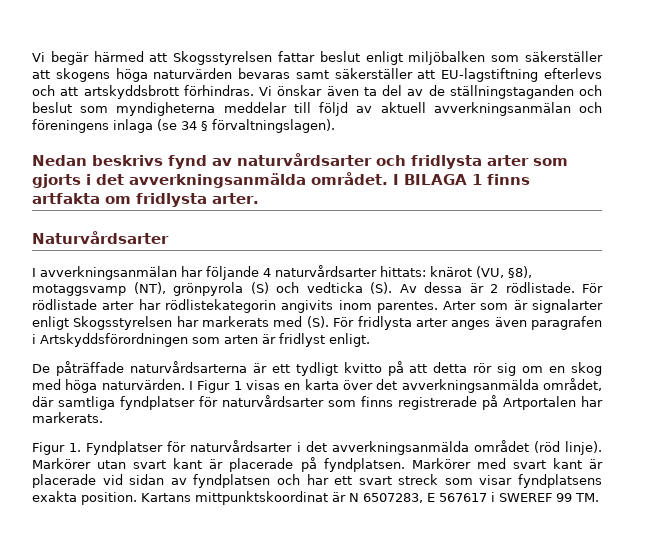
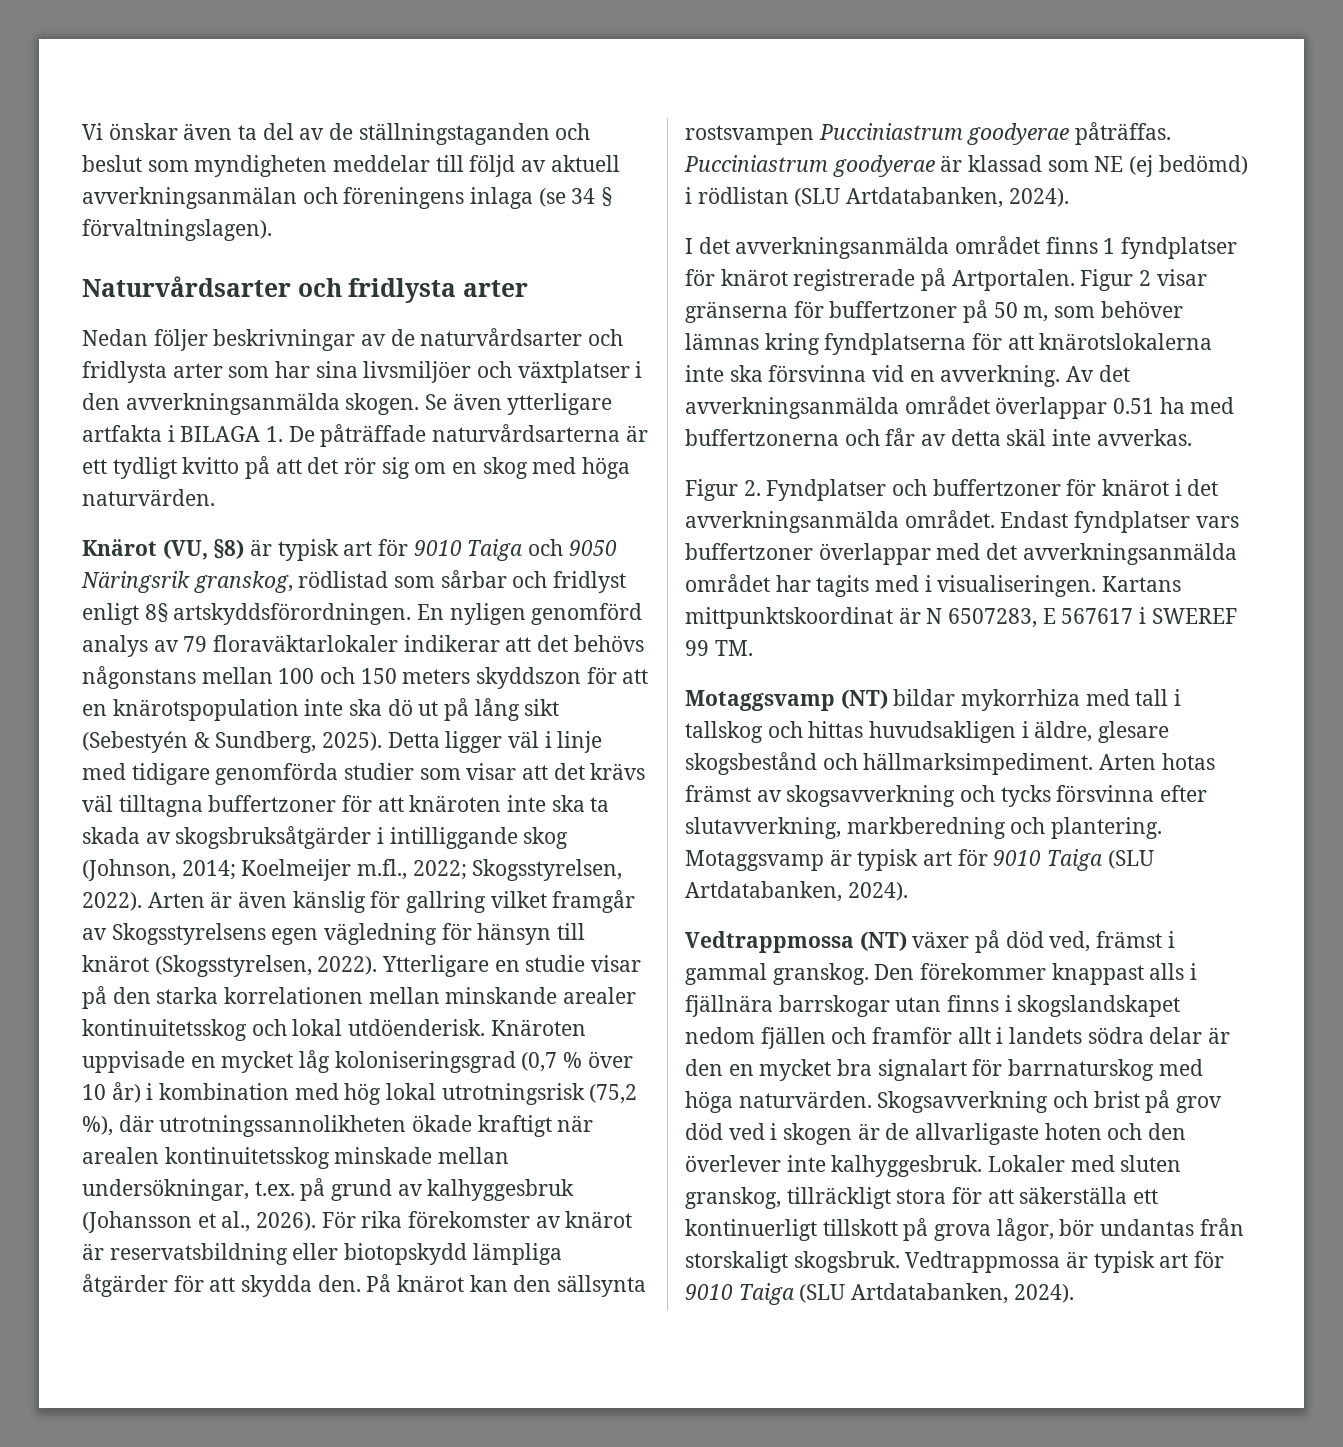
- Vi begär härmed att Skogsstyrelsen fattar beslut enligt miljöbalken som säkerställer att skogens höga naturvärden bevaras samt säkerställer att EU-lagstiftning efterlevs och att artskyddsbrott förhindras. Vi önskar även ta del av de ställningstaganden och beslut som myndigheterna meddelar till följd av aktuell avverkningsanmälan och föreningens inlaga (se 34 § förvaltningslagen).
+ Vi önskar även ta del av de ställningstaganden och beslut som myndigheten meddelar till följd av aktuell avverkningsanmälan och föreningens inlaga (se 34 § förvaltningslagen).
- Nedan beskrivs fynd av naturvårdsarter och fridlysta arter som gjorts i det avverkningsanmälda området. I BILAGA 1 finns artfakta om fridlysta arter.
- Naturvårdsarter
- I avverkningsanmälan har följande 4 naturvårdsarter hittats: knärot (VU, §8), motaggsvamp (NT), grönpyrola (S) och vedticka (S). Av dessa är 2 rödlistade. För rödlistade arter har rödlistekategorin angivits inom parentes. Arter som är signalarter enligt Skogsstyrelsen har markerats med (S). För fridlysta arter anges även paragrafen i Artskyddsförordningen som arten är fridlyst enligt.
- De påträffade naturvårdsarterna är ett tydligt kvitto på att detta rör sig om en skog med höga naturvärden. I Figur 1 visas en karta över det avverkningsanmälda området, där samtliga fyndplatser för naturvårdsarter som finns registrerade på Artportalen har markerats.
- Figur 1. Fyndplatser för naturvårdsarter i det avverkningsanmälda området (röd linje). Markörer utan svart kant är placerade på fyndplatsen. Markörer med svart kant är placerade vid sidan av fyndplatsen och har ett svart streck som visar fyndplatsens exakta position.
+ Naturvårdsarter och fridlysta arter
+ Nedan följer beskrivningar av de naturvårdsarter och fridlysta arter som har sina livsmiljöer och växtplatser i den avverkningsanmälda skogen. Se även ytterligare artfakta i BILAGA 1. De påträffade naturvårdsarterna är ett tydligt kvitto på att det rör sig om en skog med höga naturvärden.
+ Knärot (VU, §8) är typisk art för 9010 Taiga och 9050 Näringsrik granskog, rödlistad som sårbar och fridlyst enligt 8§ artskyddsförordningen. En nyligen genomförd analys av 79 floraväktarlokaler indikerar att det behövs någonstans mellan 100 och 150 meters skyddszon för att en knärotspopulation inte ska dö ut på lång sikt (Sebestyén & Sundberg, 2025). Detta ligger väl i linje med tidigare genomförda studier som visar att det krävs väl tilltagna buffertzoner för att knäroten inte ska ta skada av skogsbruksåtgärder i intilliggande skog (Johnson, 2014; Koelmeijer m.fl., 2022; Skogsstyrelsen, 2022). Arten är även känslig för gallring vilket framgår av Skogsstyrelsens egen vägledning för hänsyn till knärot (Skogsstyrelsen, 2022). Ytterligare en studie visar på den starka korrelationen mellan minskande arealer kontinuitetsskog och lokal utdöenderisk. Knäroten uppvisade en mycket låg koloniseringsgrad (0,7 % över 10 år) i kombination med hög lokal utrotningsrisk (75,2 %), där utrotningssannolikheten ökade kraftigt när arealen kontinuitetsskog minskade mellan undersökningar, t.ex. på grund av kalhyggesbruk (Johansson et al., 2026). För rika förekomster av knärot är reservatsbildning eller biotopskydd lämpliga åtgärder för att skydda den. På knärot kan den sällsynta rostsvampen Pucciniastrum goodyerae påträffas. Pucciniastrum goodyerae är klassad som NE (ej bedömd) i rödlistan (SLU Artdatabanken, 2024).
+ I det avverkningsanmälda området finns 1 fyndplatser för knärot registrerade på Artportalen. Figur 2 visar gränserna för buffertzoner på 50 m, som behöver lämnas kring fyndplatserna för att knärotslokalerna inte ska försvinna vid en avverkning. Av det avverkningsanmälda området överlappar 0.51 ha med buffertzonerna och får av detta skäl inte avverkas.
+ Figur 2. Fyndplatser och buffertzoner för knärot i det avverkningsanmälda området. Endast fyndplatser vars buffertzoner överlappar med det avverkningsanmälda området har tagits med i visualiseringen.
+ Motaggsvamp (NT) bildar mykorrhiza med tall i tallskog och hittas huvudsakligen i äldre, glesare skogsbestånd och hällmarksimpediment. Arten hotas främst av skogsavverkning och tycks försvinna efter slutavverkning, markberedning och plantering. Motaggsvamp är typisk art för 9010 Taiga (SLU Artdatabanken, 2024).
+ Vedtrappmossa (NT) växer på död ved, främst i gammal granskog. Den förekommer knappast alls i fjällnära barrskogar utan finns i skogslandskapet nedom fjällen och framför allt i landets södra delar är den en mycket bra signalart för barrnaturskog med höga naturvärden. Skogsavverkning och brist på grov död ved i skogen är de allvarligaste hoten och den överlever inte kalhyggesbruk. Lokaler med sluten granskog, tillräckligt stora för att säkerställa ett kontinuerligt tillskott på grova lågor, bör undantas från storskaligt skogsbruk. Vedtrappmossa är typisk art för 9010 Taiga (SLU Artdatabanken, 2024).

